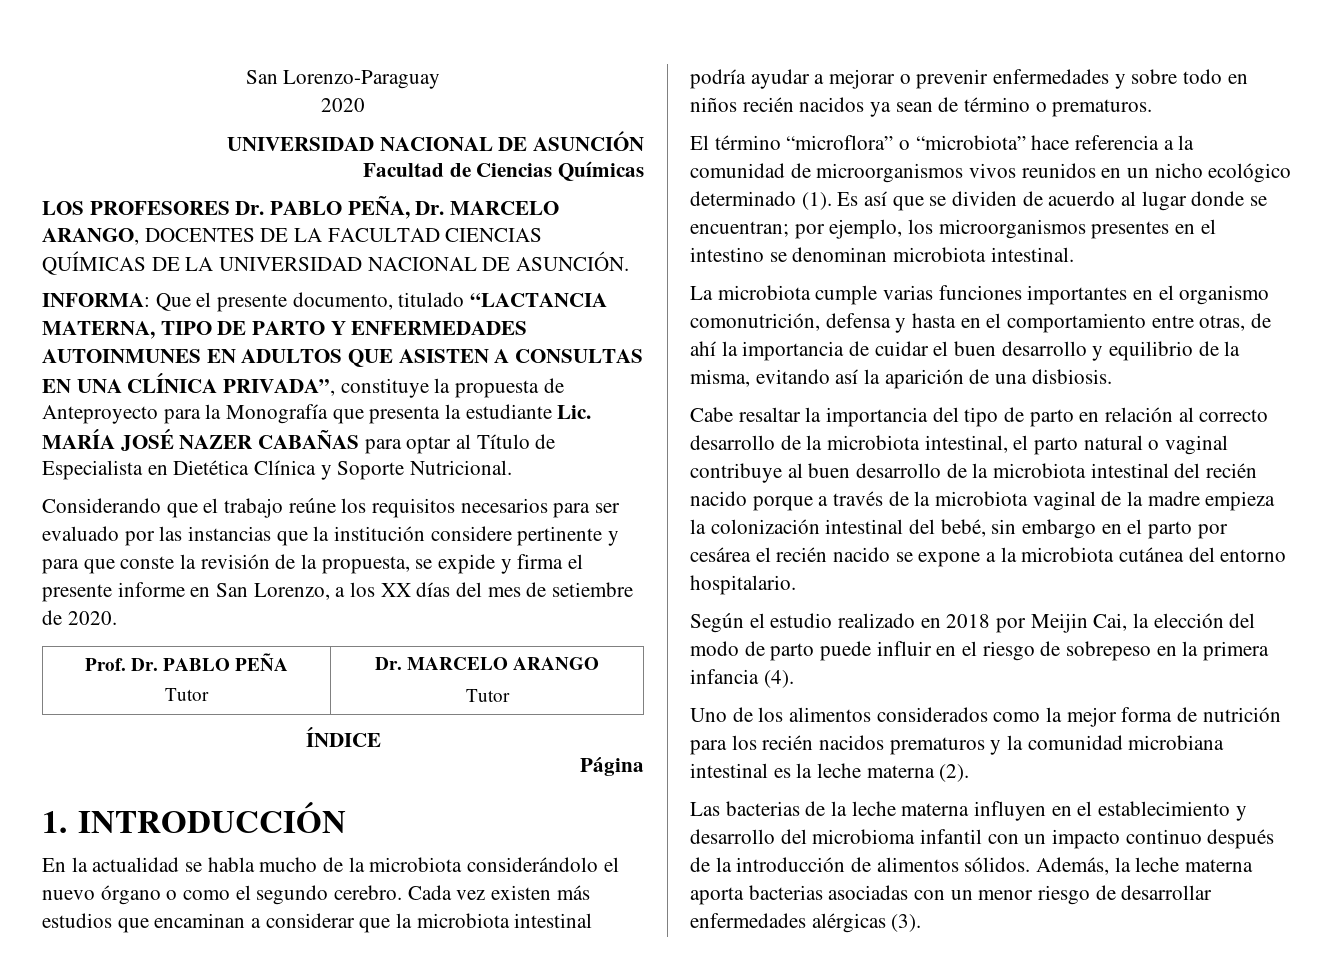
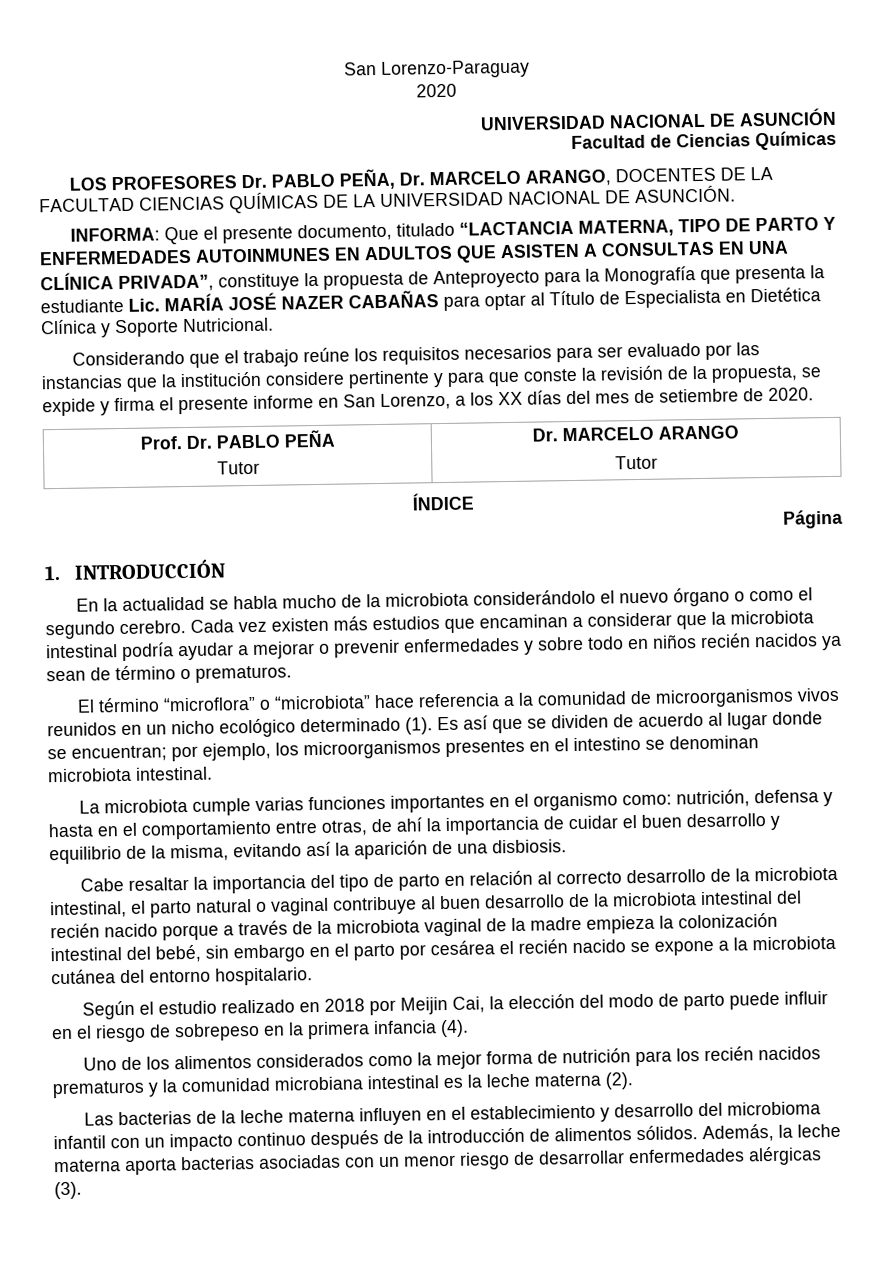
- La microbiota cumple varias funciones importantes en el organismo comonutrición, defensa y hasta en el comportamiento entre otras, de ahí la importancia de cuidar el buen desarrollo y equilibrio de la misma, evitando así la aparición de una disbiosis.
+ La microbiota cumple varias funciones importantes en el organismo como: nutrición, defensa y hasta en el comportamiento entre otras, de ahí la importancia de cuidar el buen desarrollo y equilibrio de la misma, evitando así la aparición de una disbiosis.

